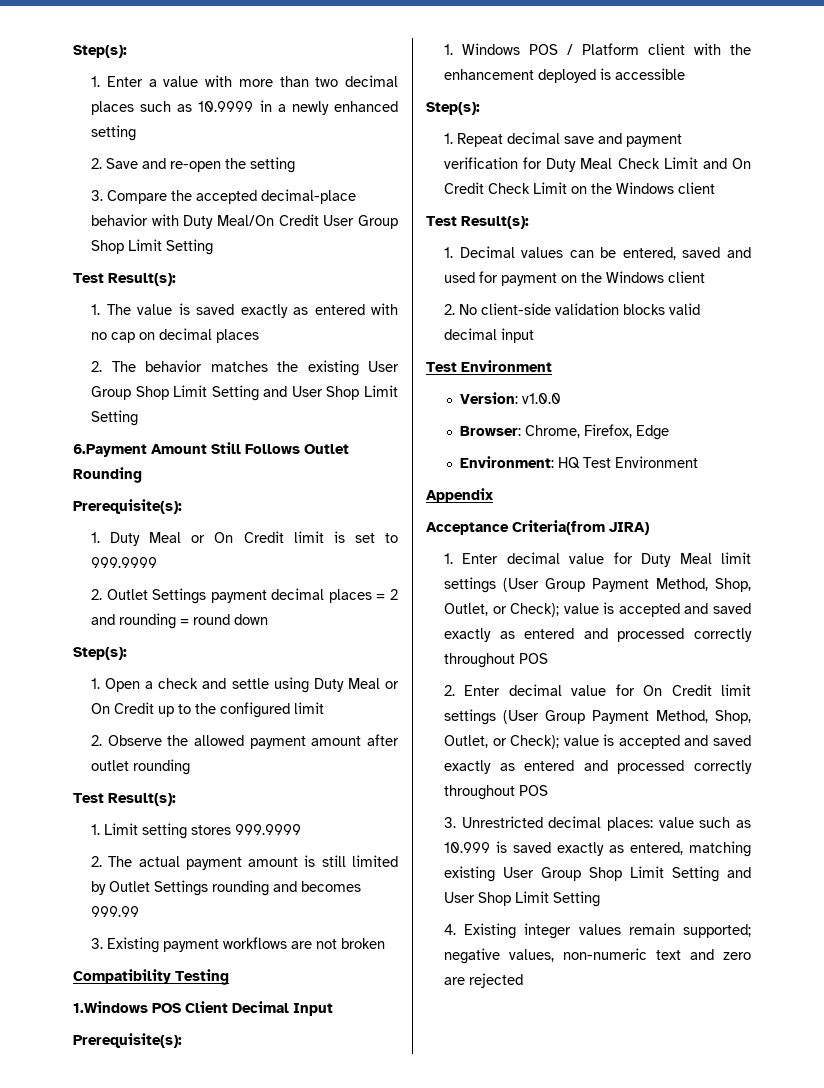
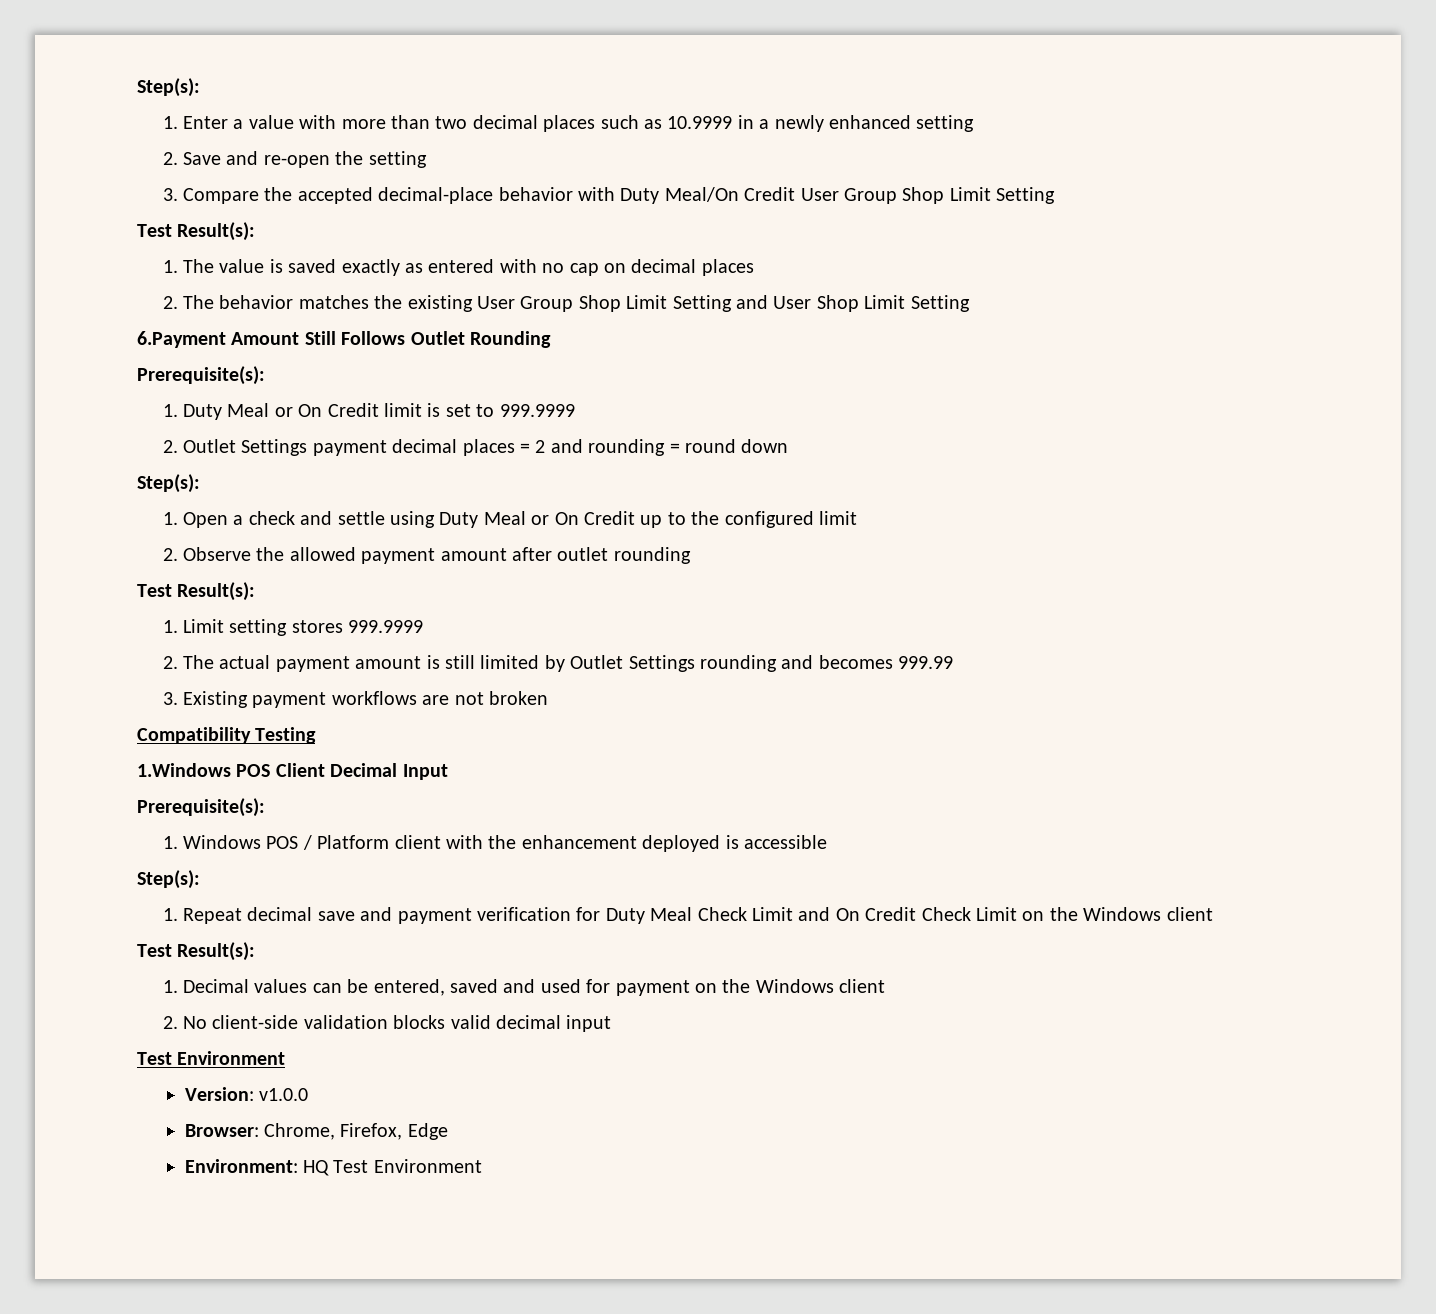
- Appendix
- Acceptance Criteria(from JIRA)
- 1. Enter decimal value for Duty Meal limit settings (User Group Payment Method, Shop, Outlet, or Check); value is accepted and saved exactly as entered and processed correctly throughout POS
- 2. Enter decimal value for On Credit limit settings (User Group Payment Method, Shop, Outlet, or Check); value is accepted and saved exactly as entered and processed correctly throughout POS
- 3. Unrestricted decimal places: value such as 10.999 is saved exactly as entered, matching existing User Group Shop Limit Setting and User Shop Limit Setting
- 4. Existing integer values remain supported; negative values, non-numeric text and zero are rejected

